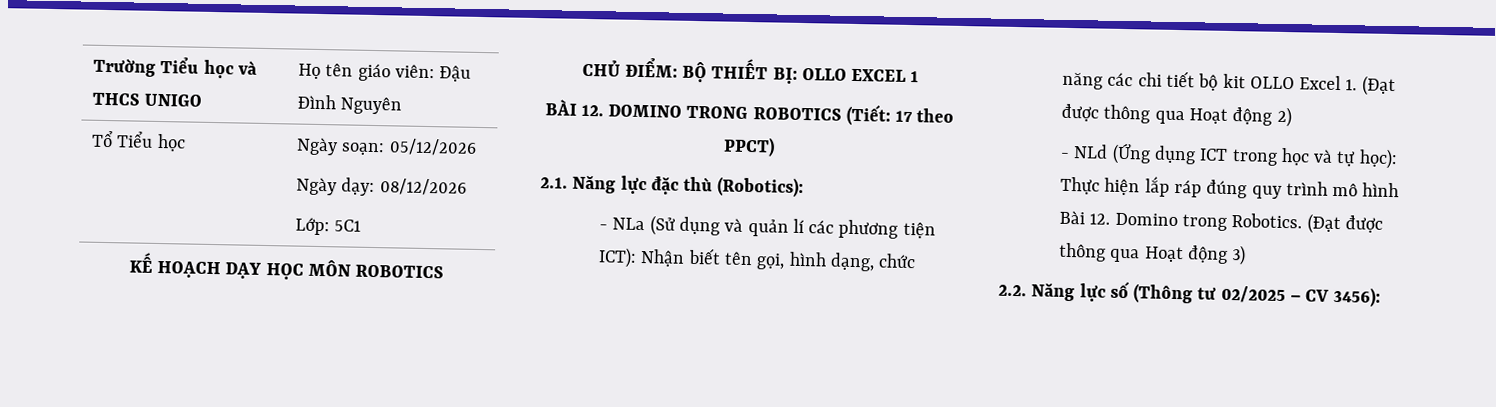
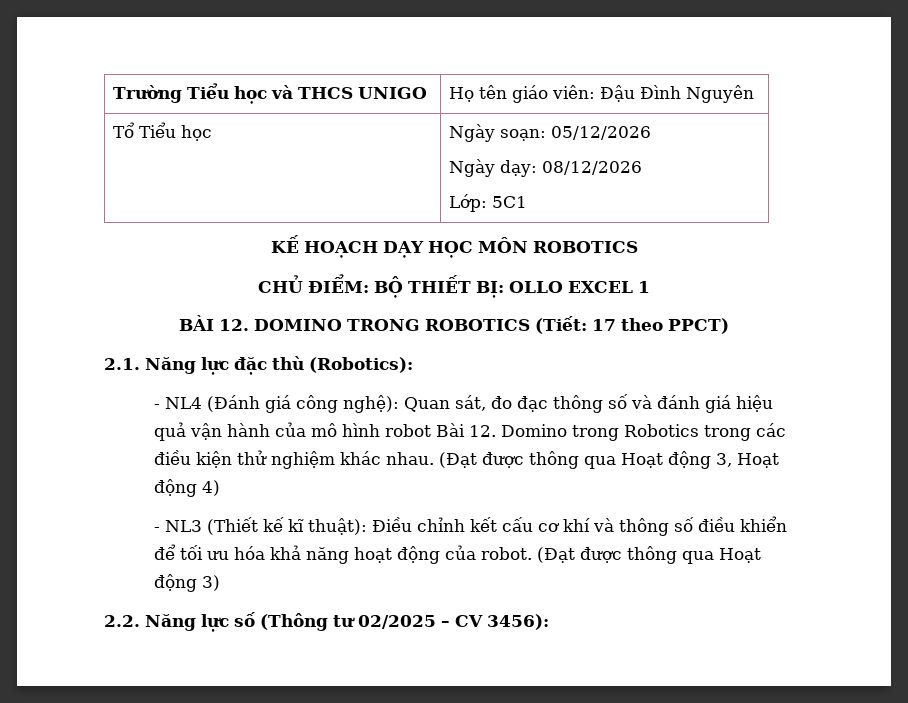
- - NLa (Sử dụng và quản lí các phương tiện ICT): Nhận biết tên gọi, hình dạng, chức năng các chi tiết bộ kit OLLO Excel 1. (Đạt được thông qua Hoạt động 2)
- - NLd (Ứng dụng ICT trong học và tự học): Thực hiện lắp ráp đúng quy trình mô hình Bài 12. Domino trong Robotics.
+ - NL4 (Đánh giá công nghệ): Quan sát, đo đạc thông số và đánh giá hiệu quả vận hành của mô hình robot Bài 12. Domino trong Robotics trong các điều kiện thử nghiệm khác nhau. (Đạt được thông qua Hoạt động 3, Hoạt động 4)
+ - NL3 (Thiết kế kĩ thuật): Điều chỉnh kết cấu cơ khí và thông số điều khiển để tối ưu hóa khả năng hoạt động của robot.

